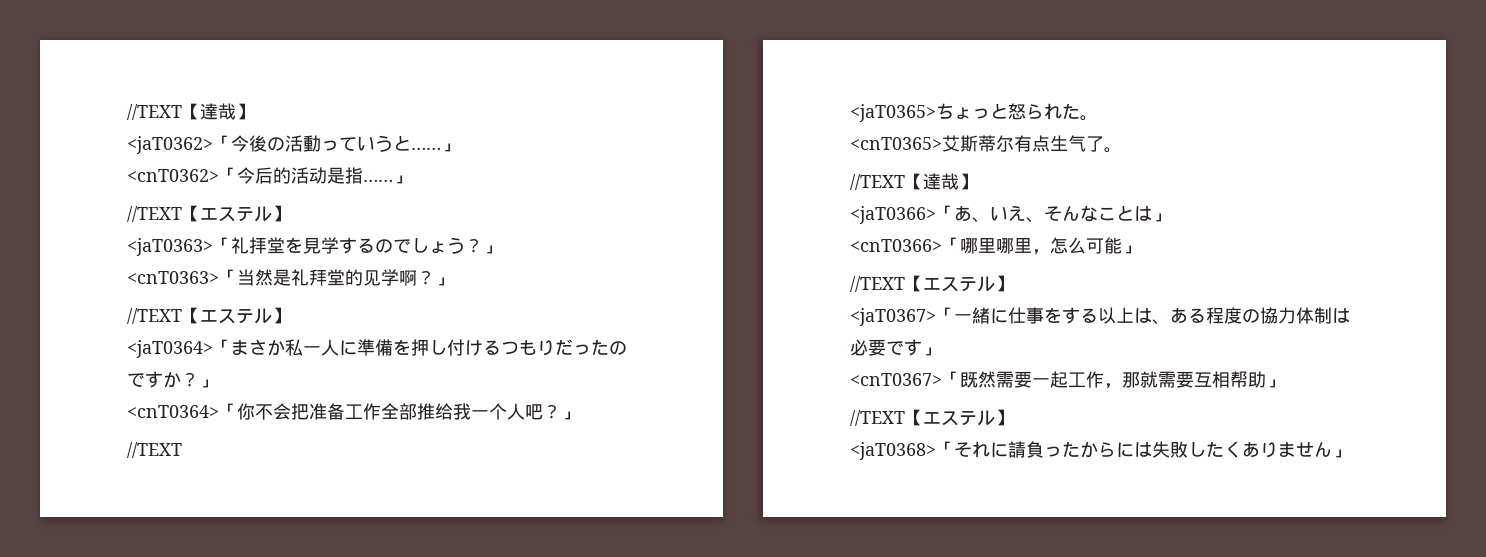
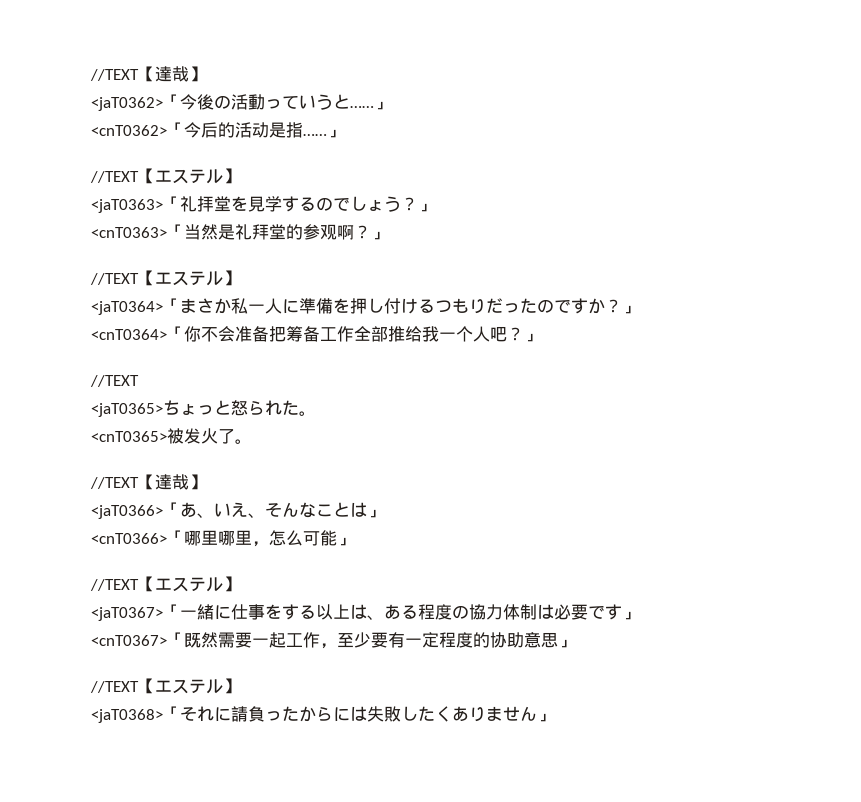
- <cnT0363>「当然是礼拜堂的见学啊？」
+ <cnT0363>「当然是礼拜堂的参观啊？」
- <cnT0364>「你不会把准备工作全部推给我一个人吧？」
+ <cnT0364>「你不会准备把筹备工作全部推给我一个人吧？」
- <cnT0365>艾斯蒂尔有点生气了。
+ <cnT0365>被发火了。
- <cnT0367>「既然需要一起工作，那就需要互相帮助」
+ <cnT0367>「既然需要一起工作，至少要有一定程度的协助意思」

